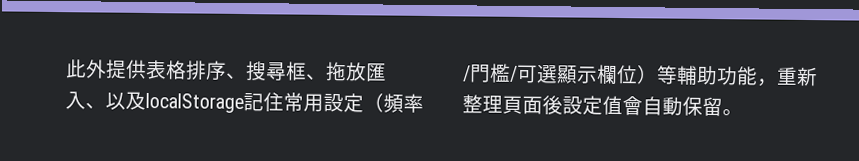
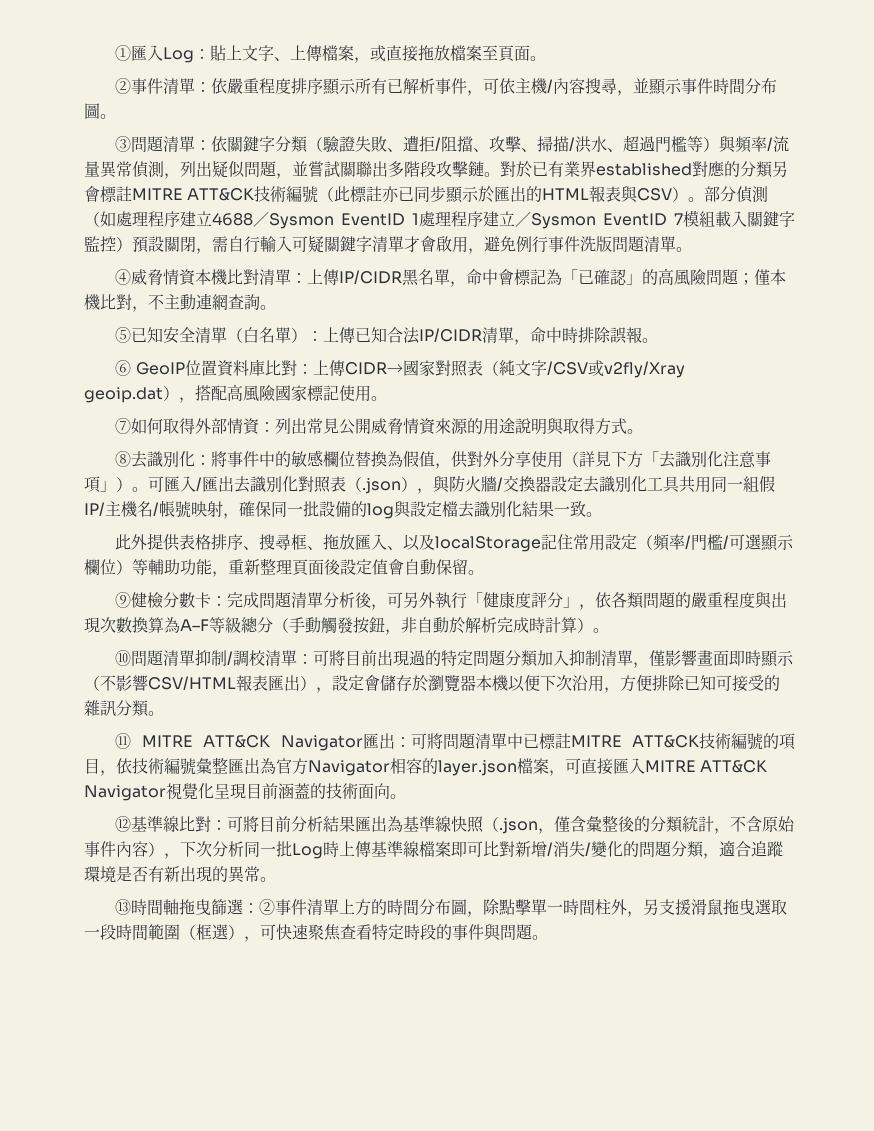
+ ①匯入Log：貼上文字、上傳檔案，或直接拖放檔案至頁面。
+ ②事件清單：依嚴重程度排序顯示所有已解析事件，可依主機/內容搜尋，並顯示事件時間分布圖。
+ ③問題清單：依關鍵字分類（驗證失敗、遭拒/阻擋、攻擊、掃描/洪水、超過門檻等）與頻率/流量異常偵測，列出疑似問題，並嘗試關聯出多階段攻擊鏈。對於已有業界established對應的分類另會標註MITRE ATT&CK技術編號（此標註亦已同步顯示於匯出的HTML報表與CSV）。部分偵測（如處理程序建立4688／Sysmon EventID 1處理程序建立／Sysmon EventID 7模組載入關鍵字監控）預設關閉，需自行輸入可疑關鍵字清單才會啟用，避免例行事件洗版問題清單。
+ ④威脅情資本機比對清單：上傳IP/CIDR黑名單，命中會標記為「已確認」的高風險問題；僅本機比對，不主動連網查詢。
+ ⑤已知安全清單（白名單）：上傳已知合法IP/CIDR清單，命中時排除誤報。
+ ⑥ GeoIP位置資料庫比對：上傳CIDR→國家對照表（純文字/CSV或v2fly/Xray geoip.dat），搭配高風險國家標記使用。
+ ⑦如何取得外部情資：列出常見公開威脅情資來源的用途說明與取得方式。
+ ⑧去識別化：將事件中的敏感欄位替換為假值，供對外分享使用（詳見下方「去識別化注意事項」）。可匯入/匯出去識別化對照表（.json），與防火牆/交換器設定去識別化工具共用同一組假IP/主機名/帳號映射，確保同一批設備的log與設定檔去識別化結果一致。
+ ⑨健檢分數卡：完成問題清單分析後，可另外執行「健康度評分」，依各類問題的嚴重程度與出現次數換算為A–F等級總分（手動觸發按鈕，非自動於解析完成時計算）。
+ ⑩問題清單抑制/調校清單：可將目前出現過的特定問題分類加入抑制清單，僅影響畫面即時顯示（不影響CSV/HTML報表匯出），設定會儲存於瀏覽器本機以便下次沿用，方便排除已知可接受的雜訊分類。
+ ⑪ MITRE ATT&CK Navigator匯出：可將問題清單中已標註MITRE ATT&CK技術編號的項目，依技術編號彙整匯出為官方Navigator相容的layer.json檔案，可直接匯入MITRE ATT&CK Navigator視覺化呈現目前涵蓋的技術面向。
+ ⑫基準線比對：可將目前分析結果匯出為基準線快照（.json，僅含彙整後的分類統計，不含原始事件內容），下次分析同一批Log時上傳基準線檔案即可比對新增/消失/變化的問題分類，適合追蹤環境是否有新出現的異常。
+ ⑬時間軸拖曳篩選：②事件清單上方的時間分布圖，除點擊單一時間柱外，另支援滑鼠拖曳選取一段時間範圍（框選），可快速聚焦查看特定時段的事件與問題。

